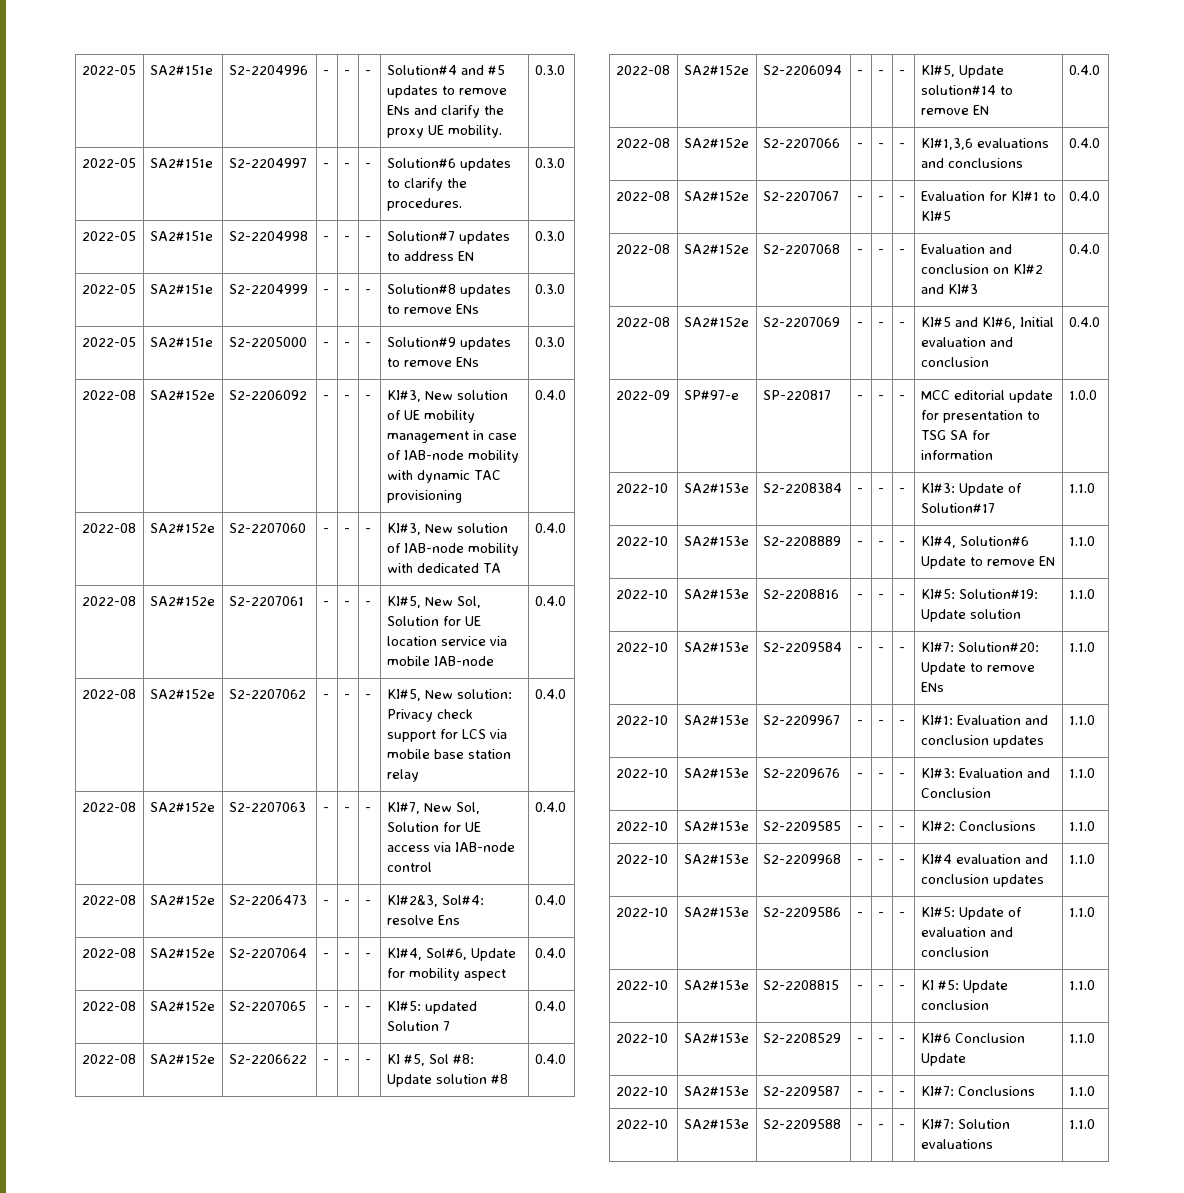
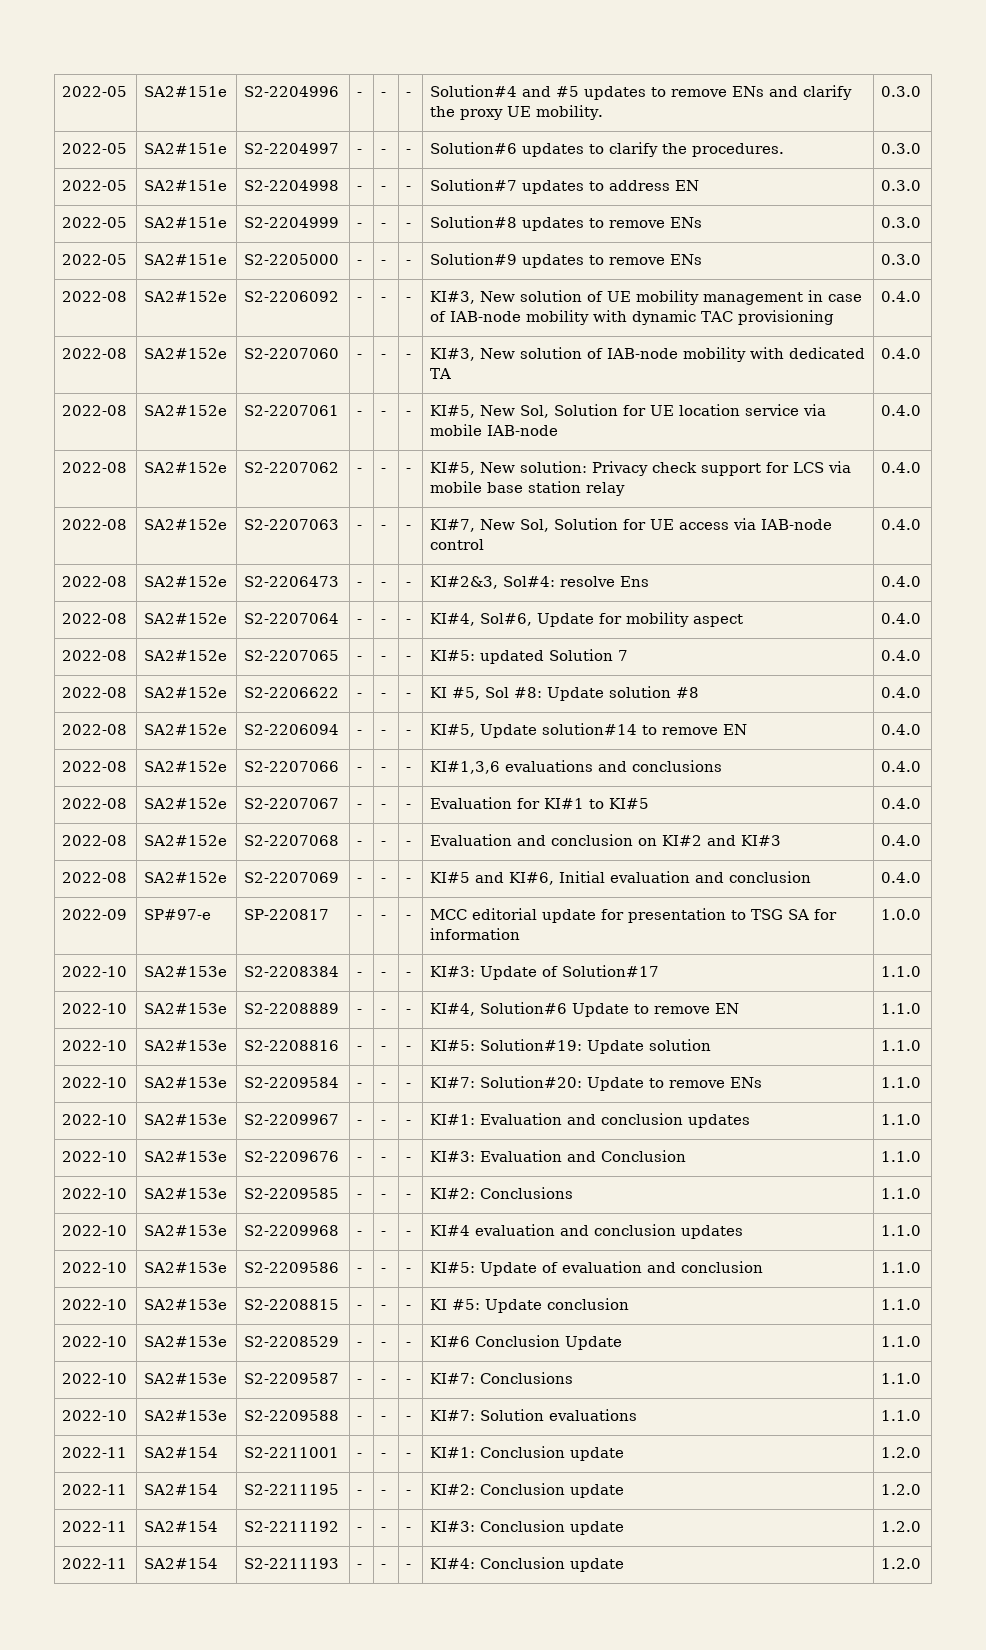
+ 2022-11 | SA2#154 | S2-2211001 | - | - | - | KI#1: Conclusion update | 1.2.0
+ 2022-11 | SA2#154 | S2-2211195 | - | - | - | KI#2: Conclusion update | 1.2.0
+ 2022-11 | SA2#154 | S2-2211192 | - | - | - | KI#3: Conclusion update | 1.2.0
+ 2022-11 | SA2#154 | S2-2211193 | - | - | - | KI#4: Conclusion update | 1.2.0

